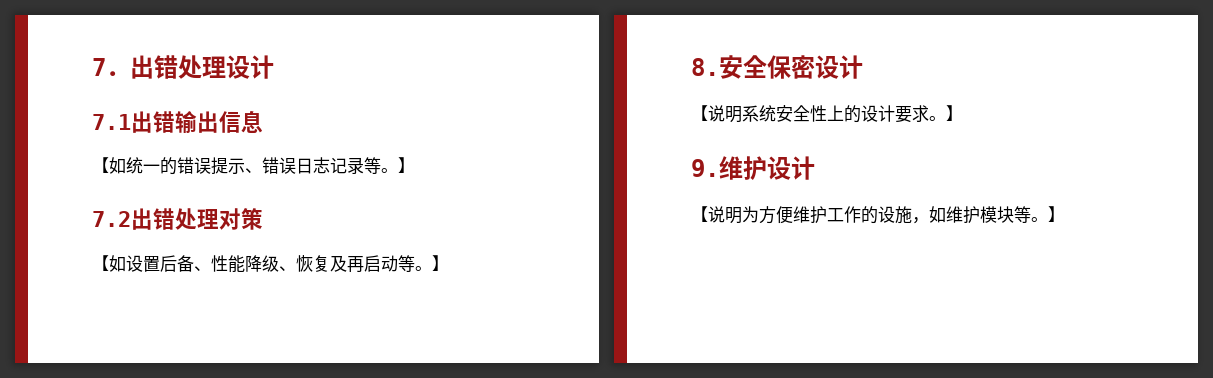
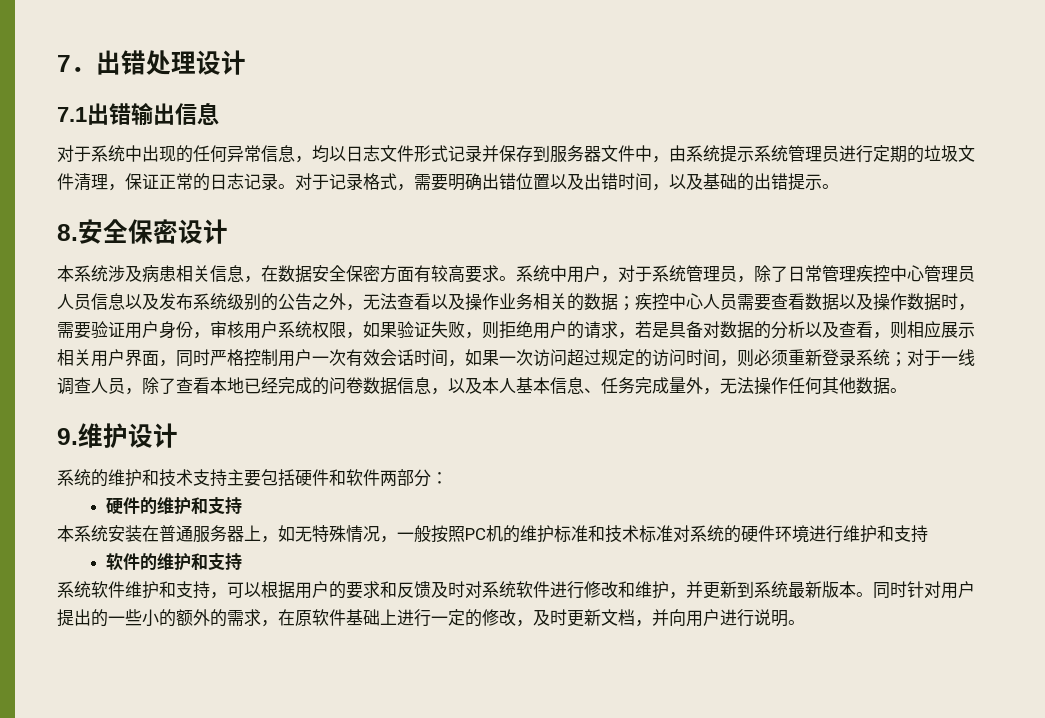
- 【如统一的错误提示、错误日志记录等。】
- 7.2出错处理对策
- 【如设置后备、性能降级、恢复及再启动等。】
+ 对于系统中出现的任何异常信息，均以日志文件形式记录并保存到服务器文件中，由系统提示系统管理员进行定期的垃圾文件清理，保证正常的日志记录。对于记录格式，需要明确出错位置以及出错时间，以及基础的出错提示。
- 【说明系统安全性上的设计要求。】
+ 本系统涉及病患相关信息，在数据安全保密方面有较高要求。系统中用户，对于系统管理员，除了日常管理疾控中心管理员人员信息以及发布系统级别的公告之外，无法查看以及操作业务相关的数据；疾控中心人员需要查看数据以及操作数据时，需要验证用户身份，审核用户系统权限，如果验证失败，则拒绝用户的请求，若是具备对数据的分析以及查看，则相应展示相关用户界面，同时严格控制用户一次有效会话时间，如果一次访问超过规定的访问时间，则必须重新登录系统；对于一线调查人员，除了查看本地已经完成的问卷数据信息，以及本人基本信息、任务完成量外，无法操作任何其他数据。
  9.维护设计
- 【说明为方便维护工作的设施，如维护模块等。】
+ 系统的维护和技术支持主要包括硬件和软件两部分：
+ 硬件的维护和支持
+ 本系统安装在普通服务器上，如无特殊情况，一般按照PC机的维护标准和技术标准对系统的硬件环境进行维护和支持
+ 软件的维护和支持
+ 系统软件维护和支持，可以根据用户的要求和反馈及时对系统软件进行修改和维护，并更新到系统最新版本。同时针对用户提出的一些小的额外的需求，在原软件基础上进行一定的修改，及时更新文档，并向用户进行说明。

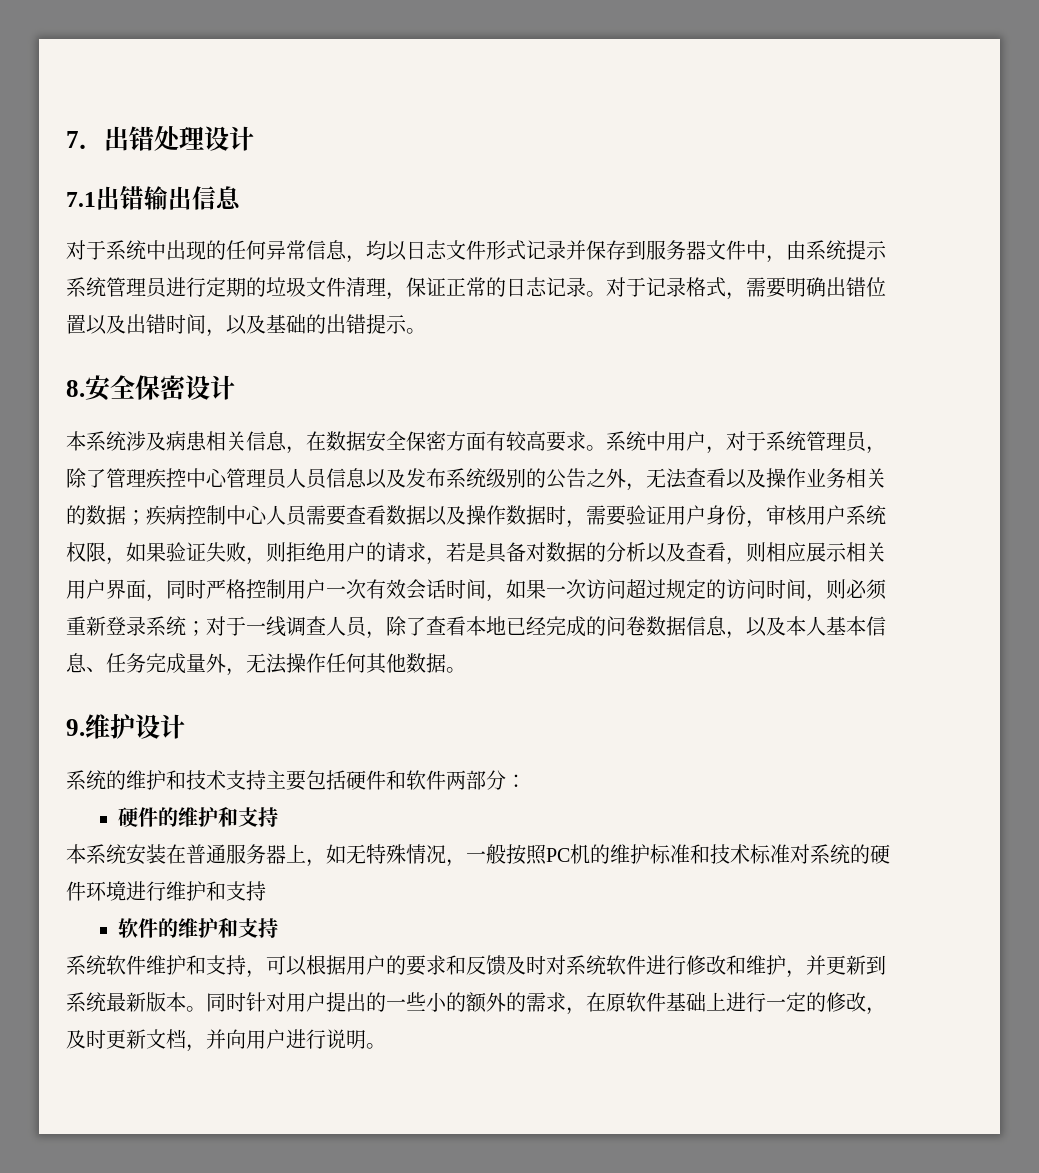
- 系统中用户，对于系统管理员，除了日常管理疾控中心管理员人员信息以及发布系统级别的公告之外，无法查看以及操作业务相关的数据；
+ 系统中用户，对于系统管理员，除了管理疾控中心管理员人员信息以及发布系统级别的公告之外，无法查看以及操作业务相关的数据；
- 疾控中心人员需要查看数据以及操作数据时，需要验证用户身份，审核用户系统权限，如果验证失败，则拒绝用户的请求，若是具备对数据的分析以及查看，则相应展示相关用户界面，同时严格控制用户一次有效会话时间，如果一次访问超过规定的访问时间，则必须重新登录系统；
+ 疾病控制中心人员需要查看数据以及操作数据时，需要验证用户身份，审核用户系统权限，如果验证失败，则拒绝用户的请求，若是具备对数据的分析以及查看，则相应展示相关用户界面，同时严格控制用户一次有效会话时间，如果一次访问超过规定的访问时间，则必须重新登录系统；

